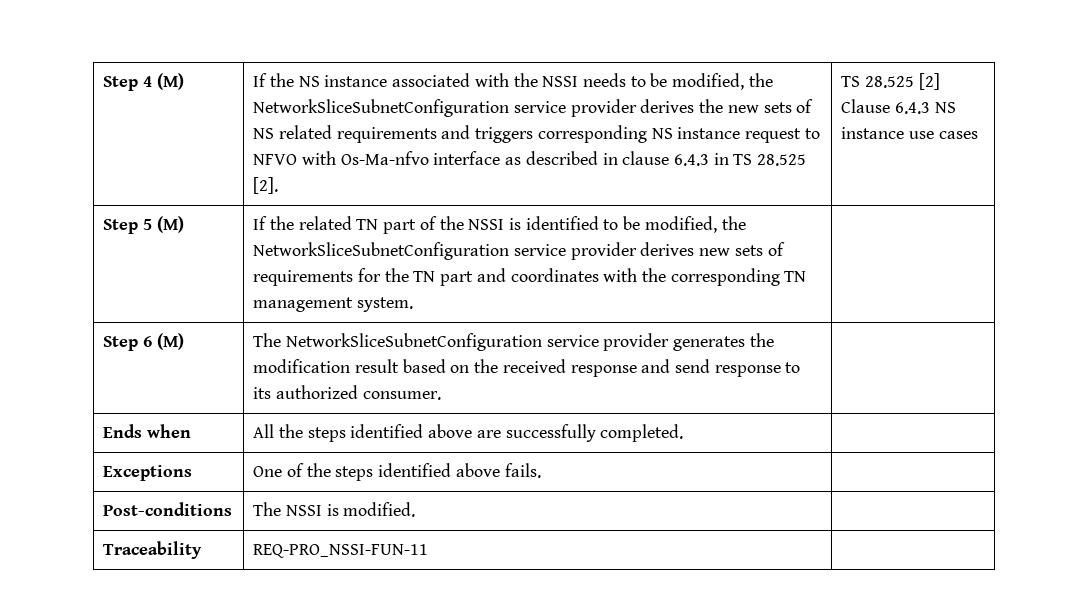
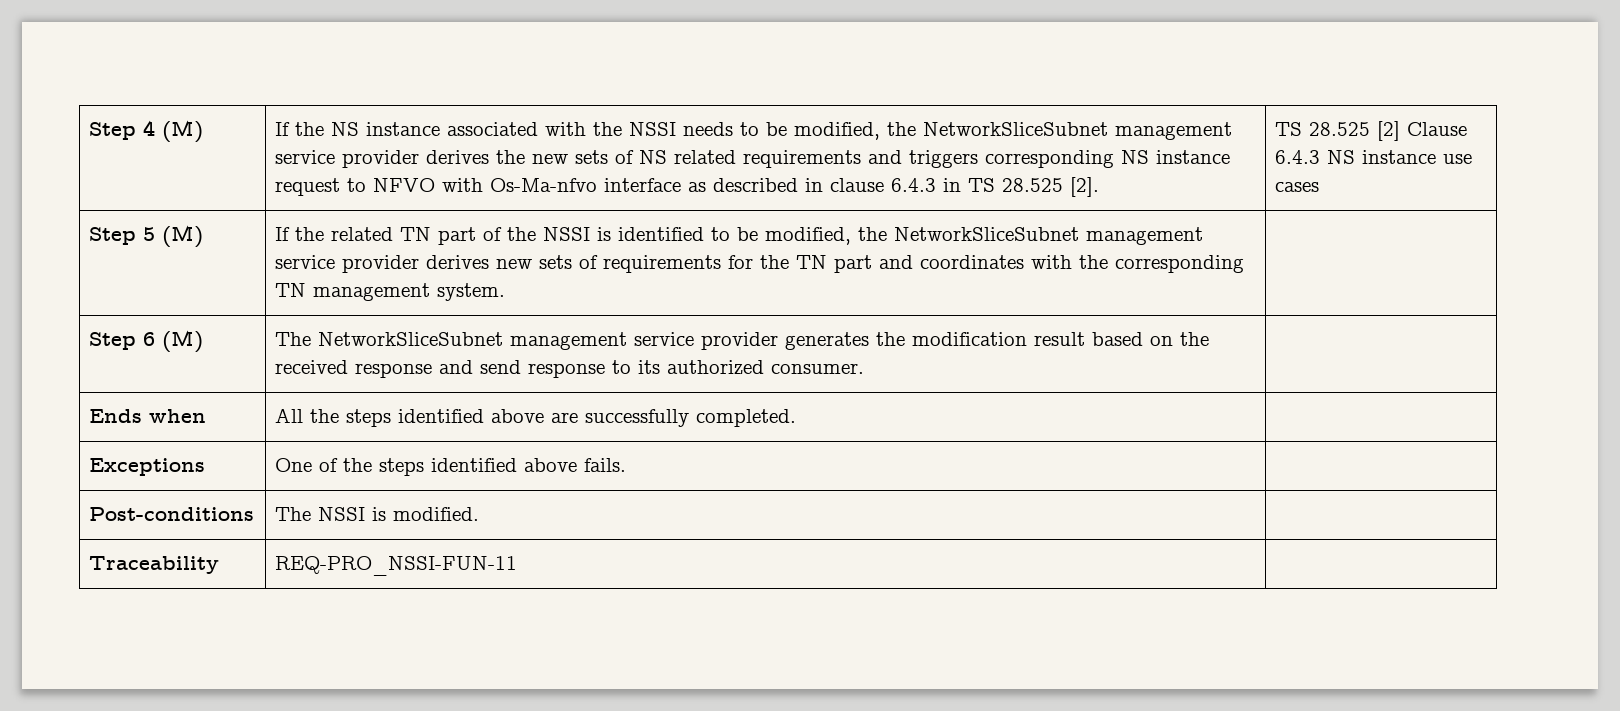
- If the NS instance associated with the NSSI needs to be modified, the NetworkSliceSubnetConfiguration service provider derives the new sets of NS related requirements and triggers corresponding NS instance request to NFVO with Os-Ma-nfvo interface as described in clause 6.4.3 in TS 28.525 [2].
+ If the NS instance associated with the NSSI needs to be modified, the NetworkSliceSubnet management service provider derives the new sets of NS related requirements and triggers corresponding NS instance request to NFVO with Os-Ma-nfvo interface as described in clause 6.4.3 in TS 28.525 [2].
- Step 5 (M) | If the related TN part of the NSSI is identified to be modified, the NetworkSliceSubnetConfiguration service provider derives new sets of requirements for the TN part and coordinates with the corresponding TN management system. |
+ Step 5 (M) | If the related TN part of the NSSI is identified to be modified, the NetworkSliceSubnet management service provider derives new sets of requirements for the TN part and coordinates with the corresponding TN management system. |
- Step 6 (M) | The NetworkSliceSubnetConfiguration service provider generates the modification result based on the received response and send response to its authorized consumer. |
+ Step 6 (M) | The NetworkSliceSubnet management service provider generates the modification result based on the received response and send response to its authorized consumer. |

